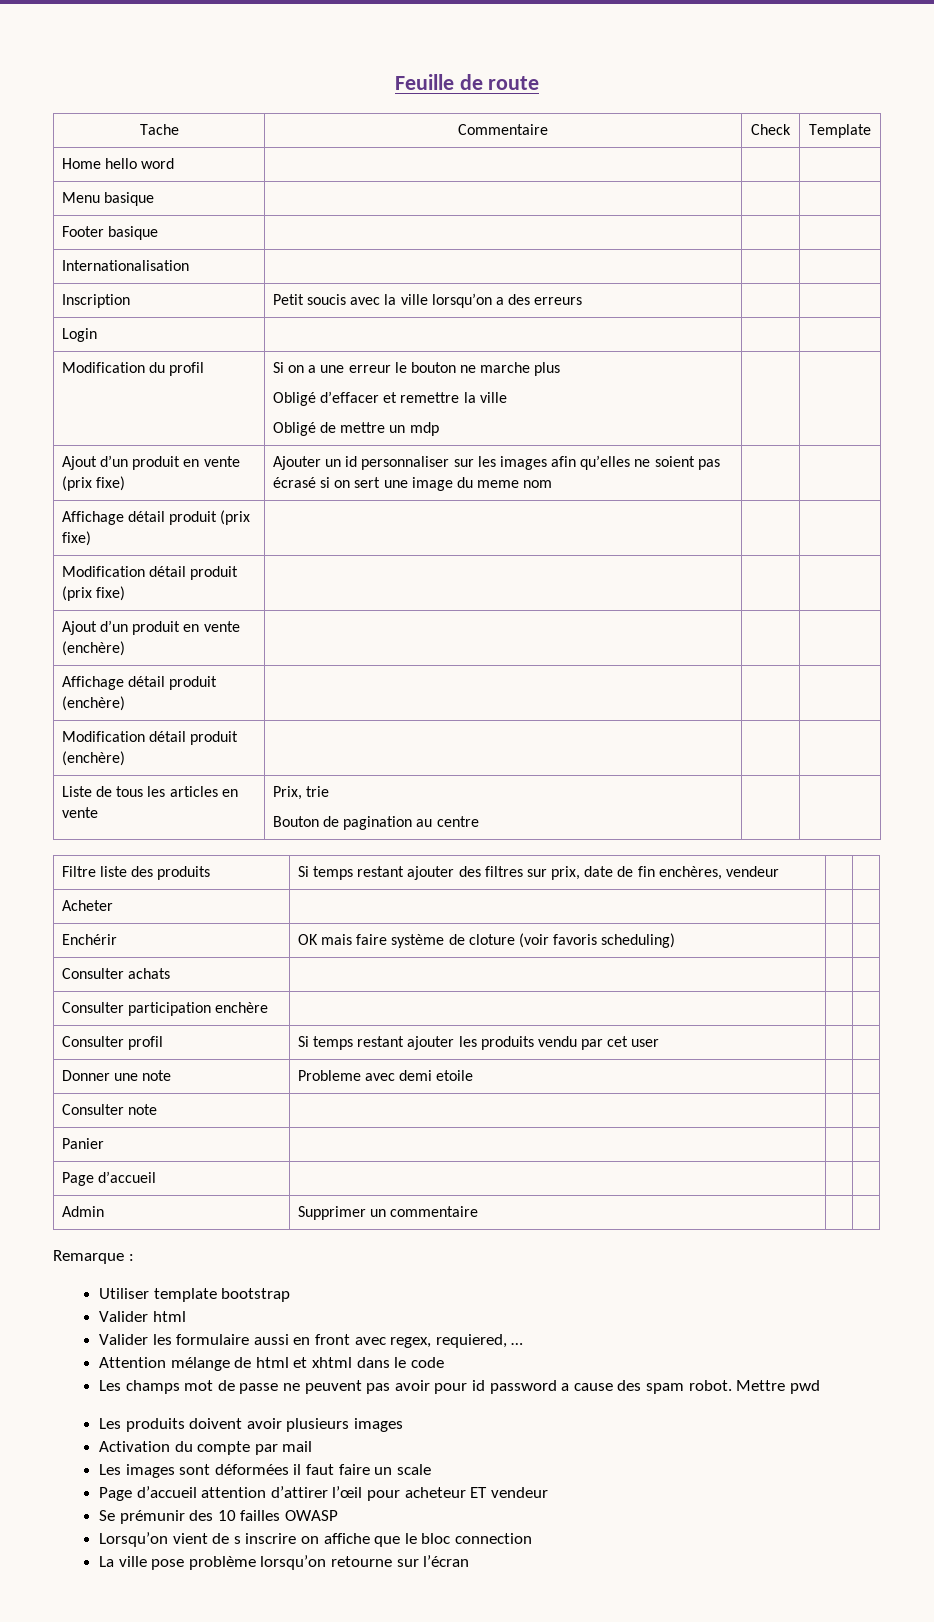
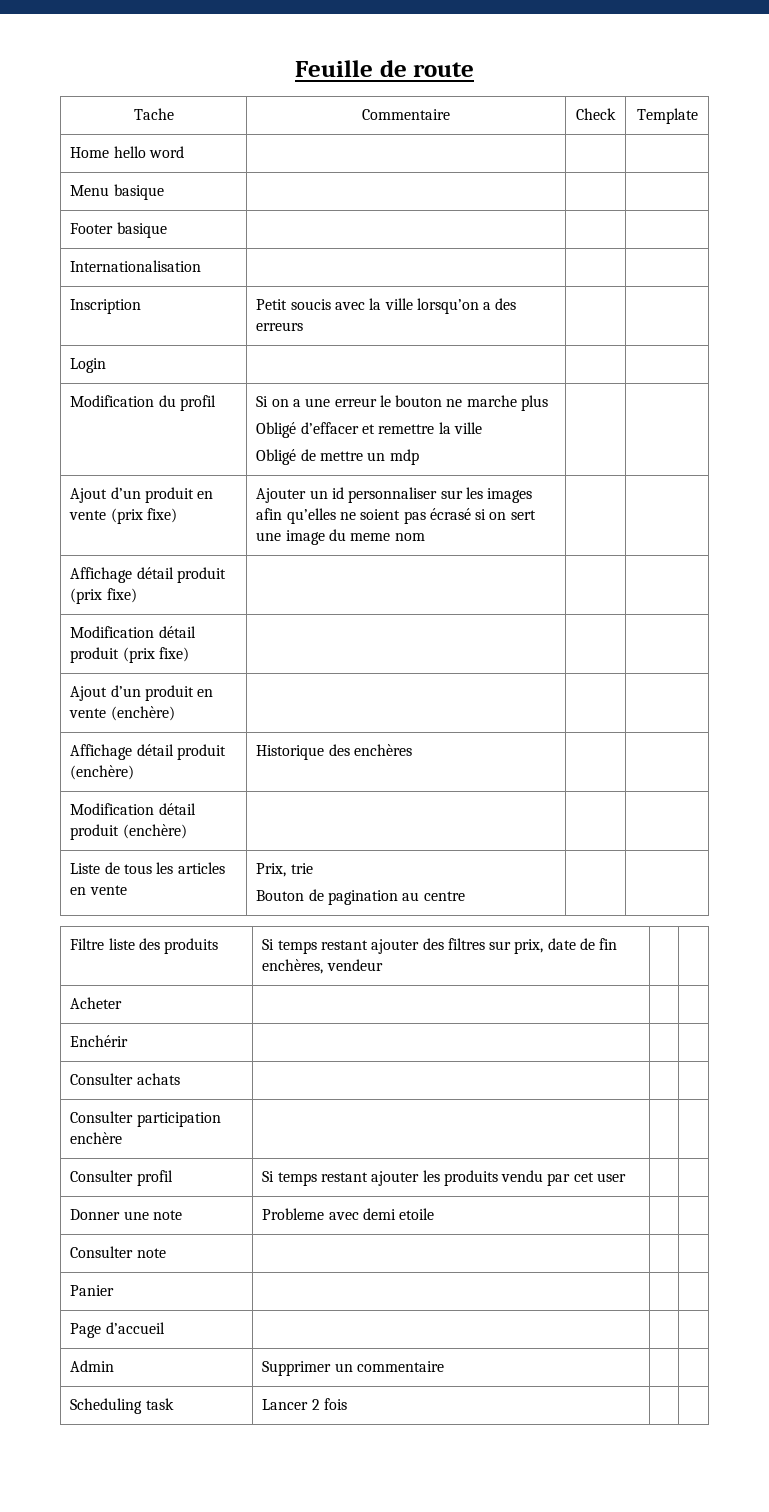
- Affichage détail produit (enchère) | | |
+ Affichage détail produit (enchère) | Historique des enchères | |
- Enchérir | OK mais faire système de cloture (voir favoris scheduling) | |
+ Enchérir | | |
- Remarque :
- Utiliser template bootstrap
- Valider html
- Valider les formulaire aussi en front avec regex, requiered, …
- Attention mélange de html et xhtml dans le code
- Les champs mot de passe ne peuvent pas avoir pour id password a cause des spam robot. Mettre pwd
- Les produits doivent avoir plusieurs images
- Activation du compte par mail
- Les images sont déformées il faut faire un scale
- Page d’accueil attention d’attirer l’œil pour acheteur ET vendeur
- Se prémunir des 10 failles OWASP
- Lorsqu’on vient de s inscrire on affiche que le bloc connection
- La ville pose problème lorsqu’on retourne sur l’écran
+ Scheduling task | Lancer 2 fois | |

